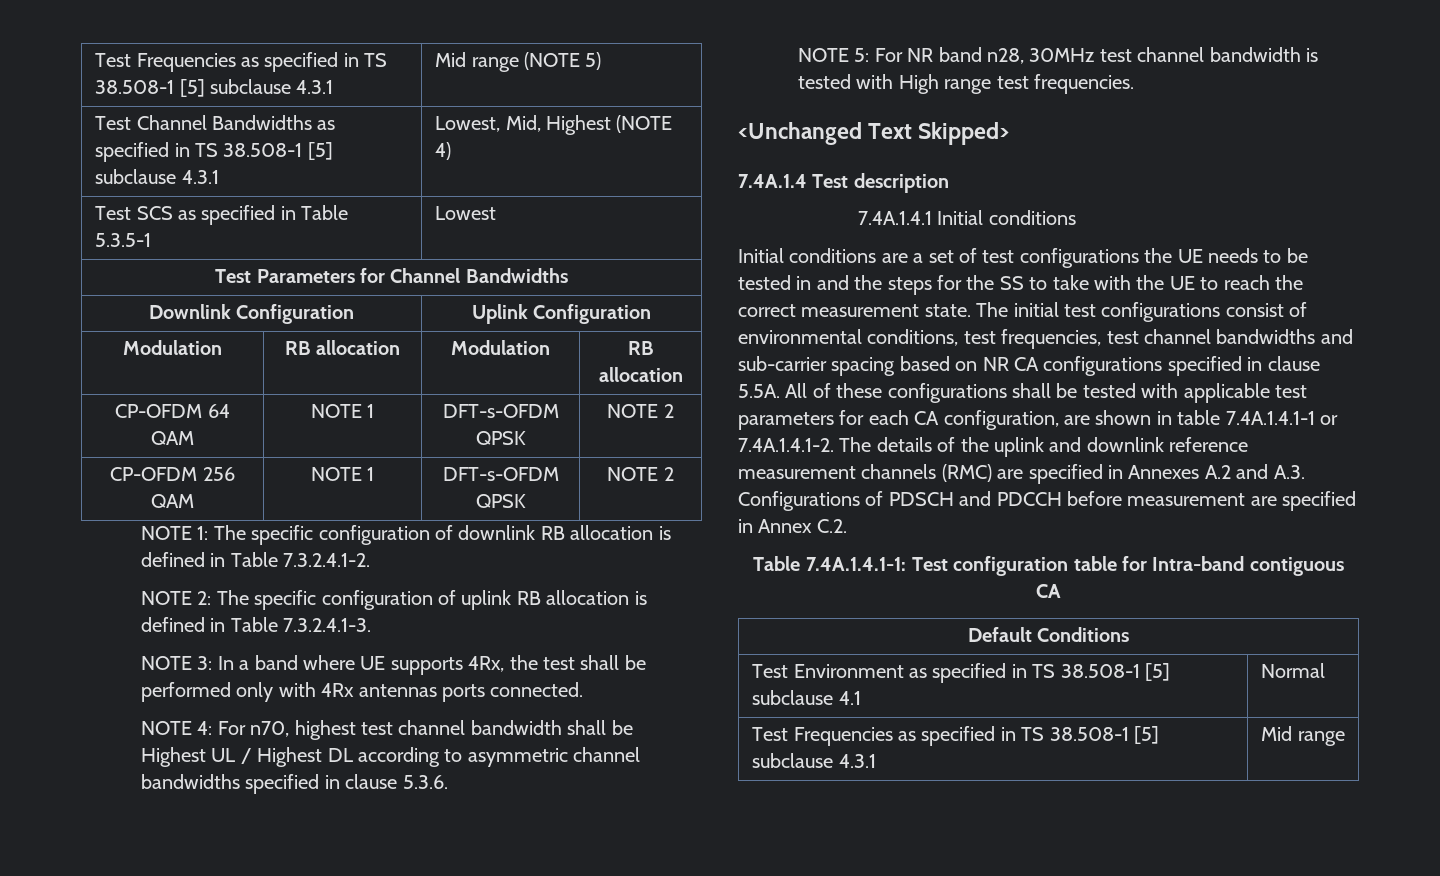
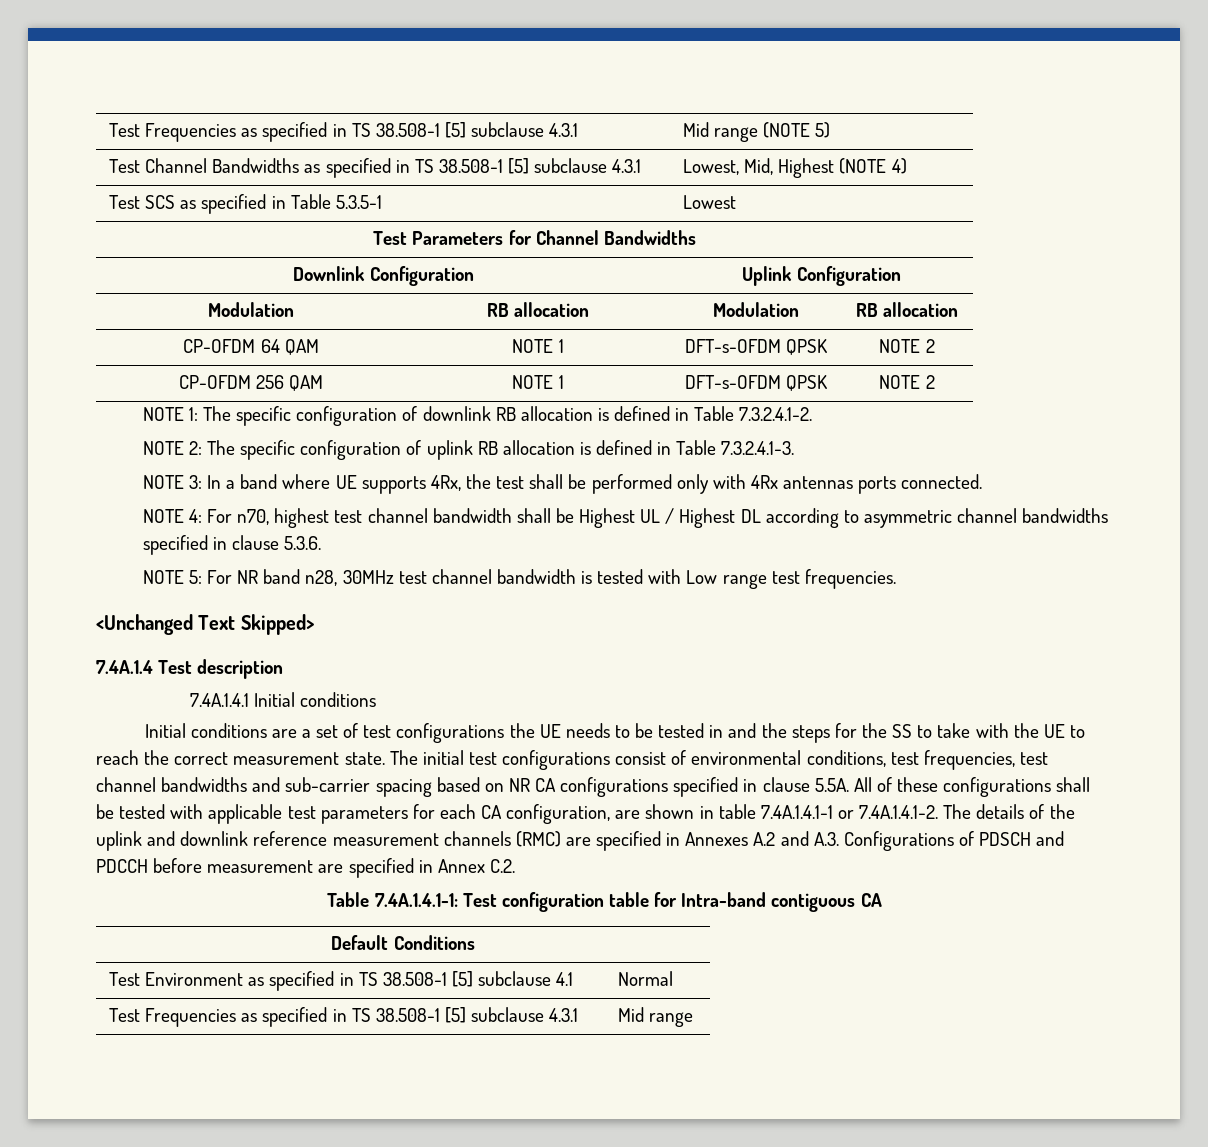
- NOTE 5: For NR band n28, 30MHz test channel bandwidth is tested with High range test frequencies.
+ NOTE 5: For NR band n28, 30MHz test channel bandwidth is tested with Low range test frequencies.

